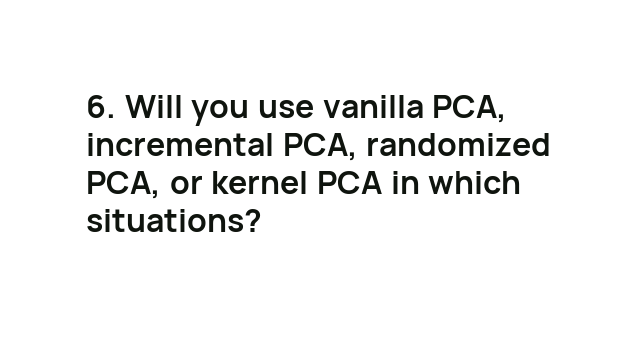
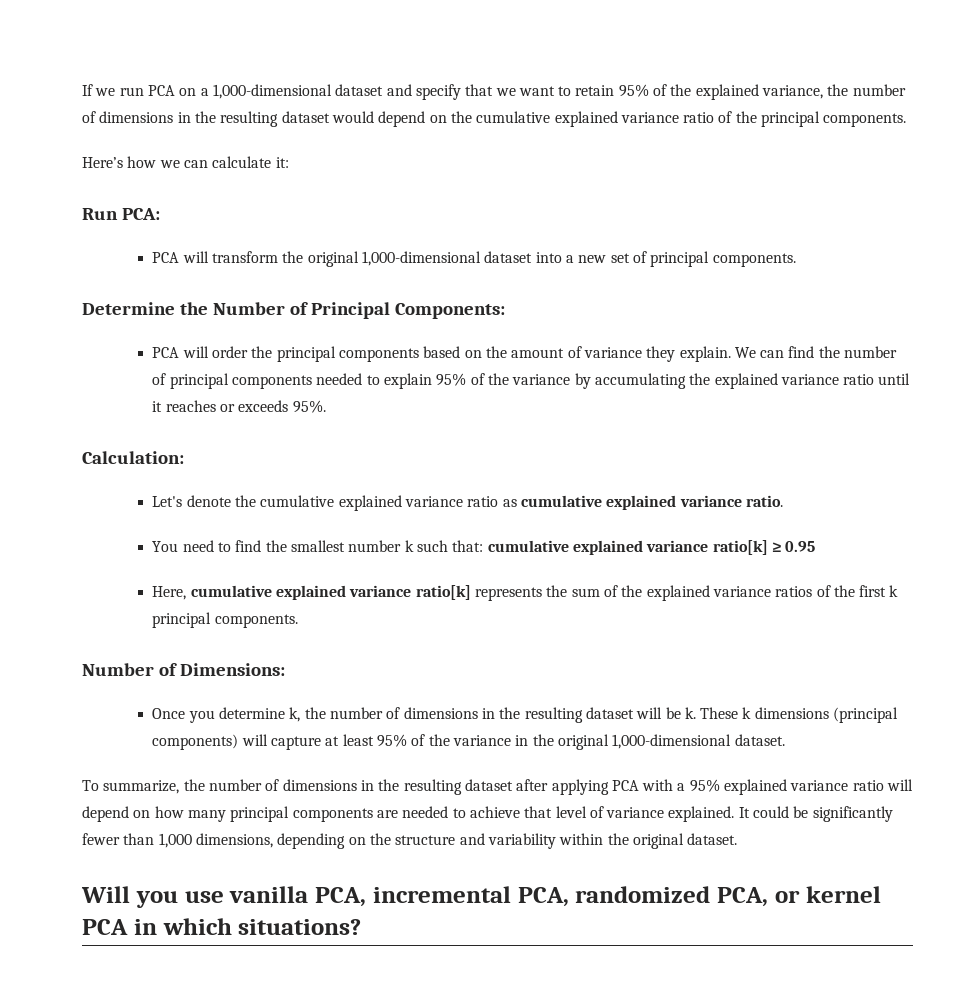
- 6. Will you use vanilla PCA, incremental PCA, randomized PCA, or kernel PCA in which situations?
+ If we run PCA on a 1,000-dimensional dataset and specify that we want to retain 95% of the explained variance, the number of dimensions in the resulting dataset would depend on the cumulative explained variance ratio of the principal components.
+ Here’s how we can calculate it:
+ Run PCA:
+ PCA will transform the original 1,000-dimensional dataset into a new set of principal components.
+ Determine the Number of Principal Components:
+ PCA will order the principal components based on the amount of variance they explain. We can find the number of principal components needed to explain 95% of the variance by accumulating the explained variance ratio until it reaches or exceeds 95%.
+ Calculation:
+ Let's denote the cumulative explained variance ratio as cumulative explained variance ratio.
+ You need to find the smallest number k such that: cumulative explained variance ratio[k] ≥ 0.95
+ Here, cumulative explained variance ratio[k] represents the sum of the explained variance ratios of the first k principal components.
+ Number of Dimensions:
+ Once you determine k, the number of dimensions in the resulting dataset will be k. These k dimensions (principal components) will capture at least 95% of the variance in the original 1,000-dimensional dataset.
+ To summarize, the number of dimensions in the resulting dataset after applying PCA with a 95% explained variance ratio will depend on how many principal components are needed to achieve that level of variance explained. It could be significantly fewer than 1,000 dimensions, depending on the structure and variability within the original dataset.
+ Will you use vanilla PCA, incremental PCA, randomized PCA, or kernel PCA in which situations?

